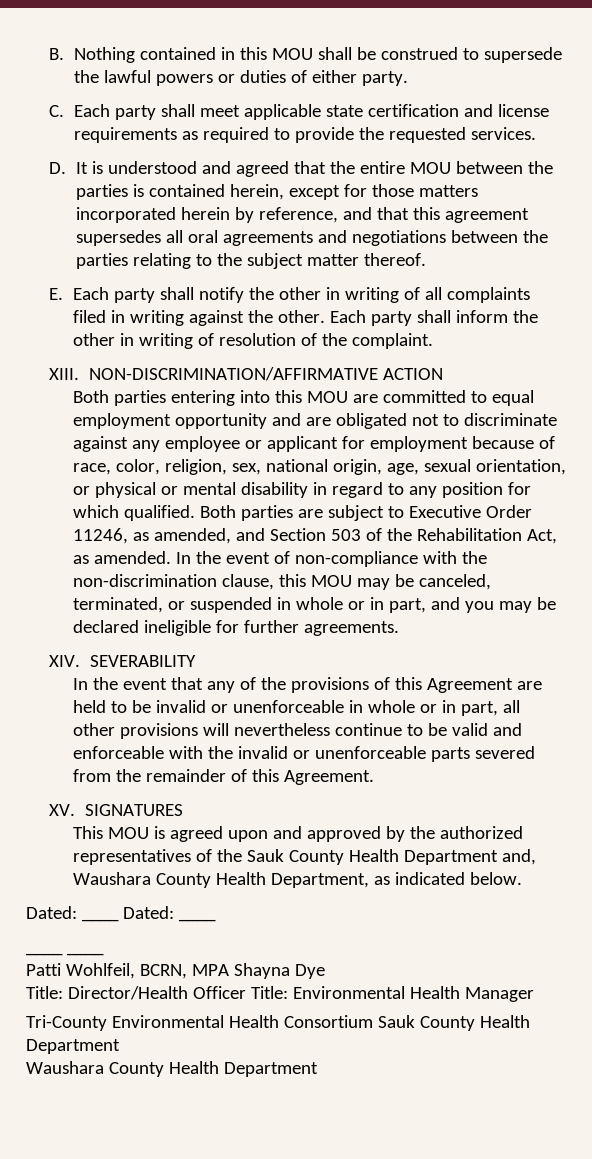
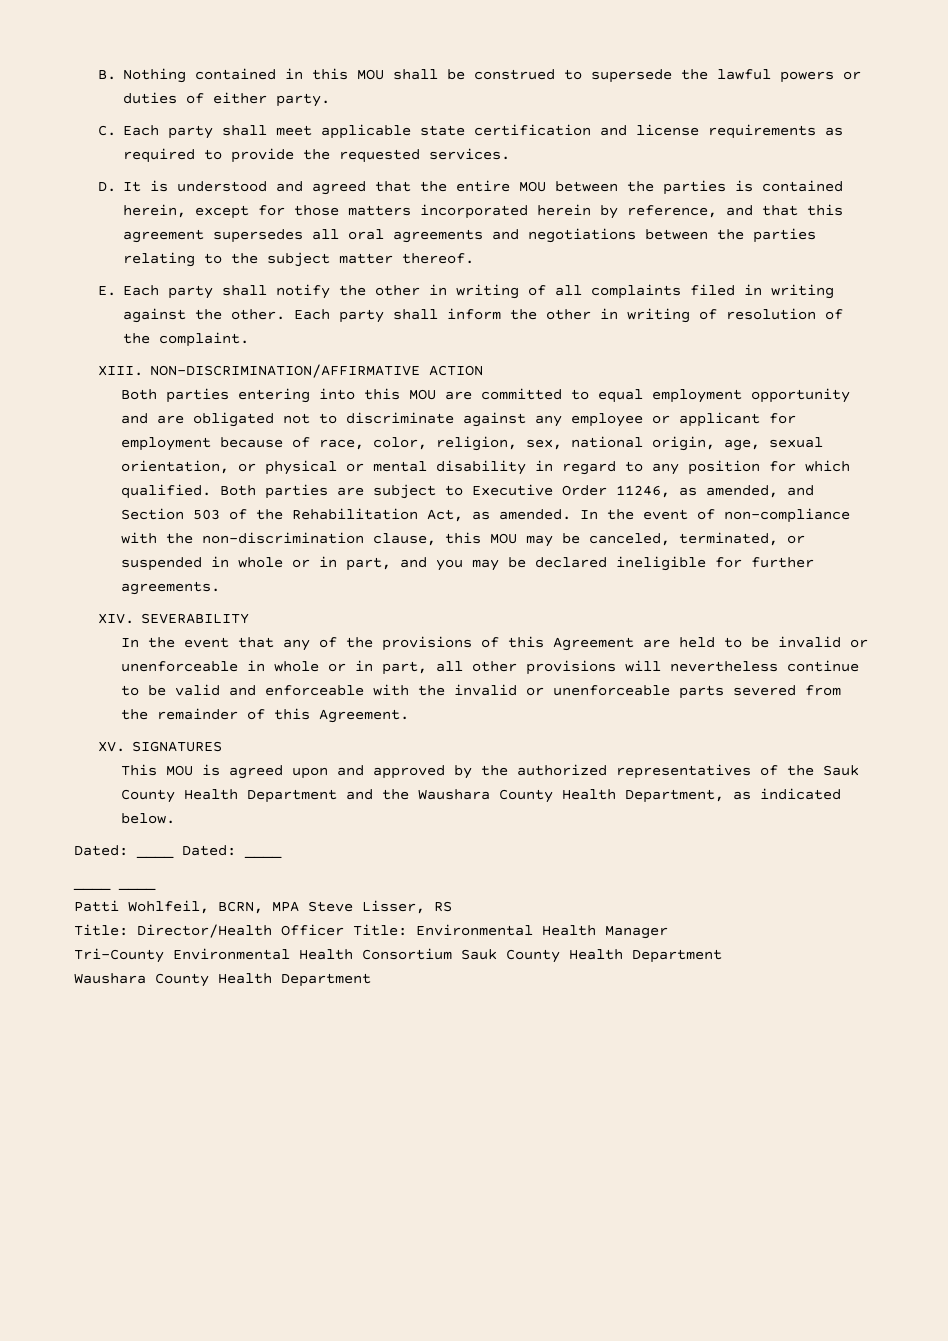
- This MOU is agreed upon and approved by the authorized representatives of the Sauk County Health Department and, Waushara County Health Department, as indicated below.
+ This MOU is agreed upon and approved by the authorized representatives of the Sauk County Health Department and the Waushara County Health Department, as indicated below.
- Patti Wohlfeil, BCRN, MPA Shayna Dye
+ Patti Wohlfeil, BCRN, MPA Steve Lisser, RS

